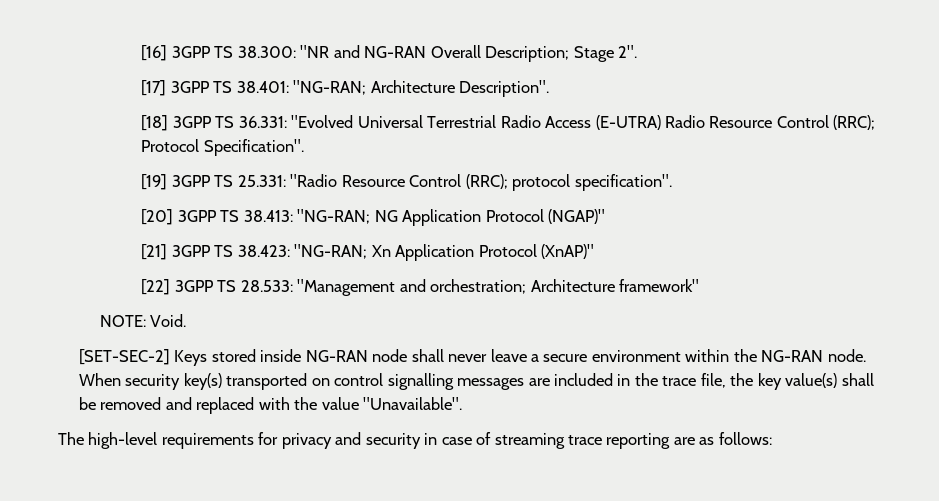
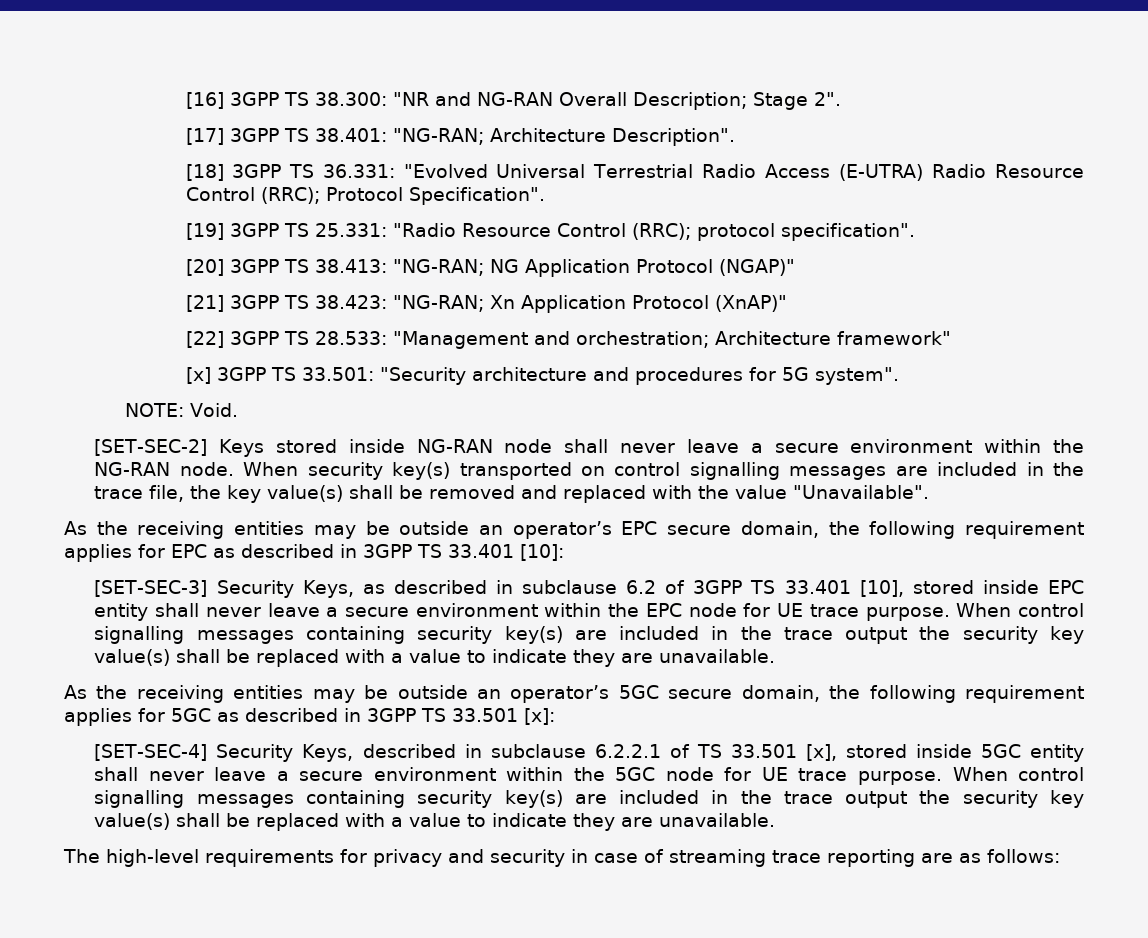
+ [x] 3GPP TS 33.501: "Security architecture and procedures for 5G system".
+ As the receiving entities may be outside an operator’s EPC secure domain, the following requirement applies for EPC as described in 3GPP TS 33.401 [10]:
+ [SET-SEC-3] Security Keys, as described in subclause 6.2 of 3GPP TS 33.401 [10], stored inside EPC entity shall never leave a secure environment within the EPC node for UE trace purpose. When control signalling messages containing security key(s) are included in the trace output the security key value(s) shall be replaced with a value to indicate they are unavailable.
+ As the receiving entities may be outside an operator’s 5GC secure domain, the following requirement applies for 5GC as described in 3GPP TS 33.501 [x]:
+ [SET-SEC-4] Security Keys, described in subclause 6.2.2.1 of TS 33.501 [x], stored inside 5GC entity shall never leave a secure environment within the 5GC node for UE trace purpose. When control signalling messages containing security key(s) are included in the trace output the security key value(s) shall be replaced with a value to indicate they are unavailable.

